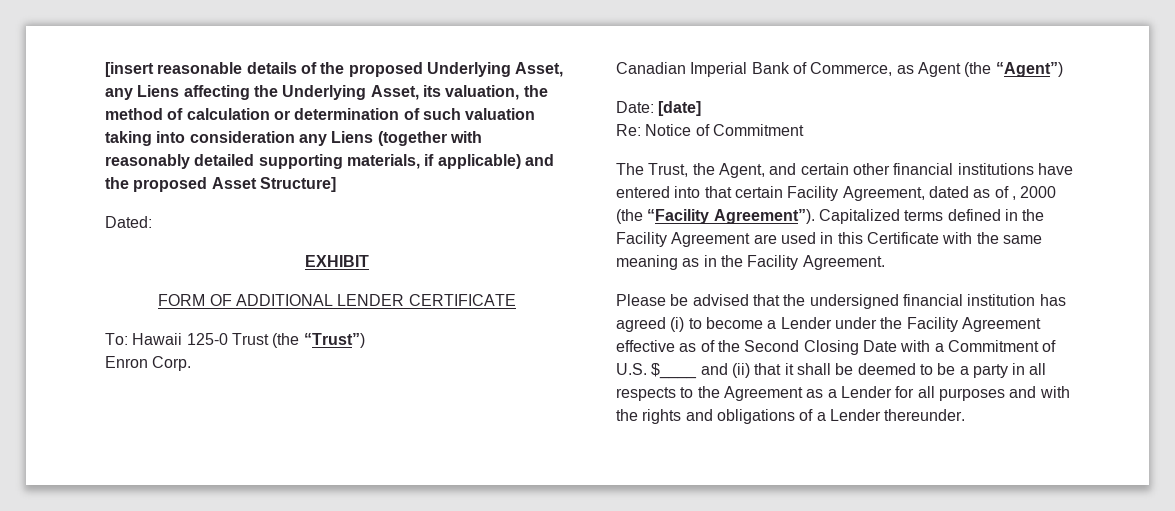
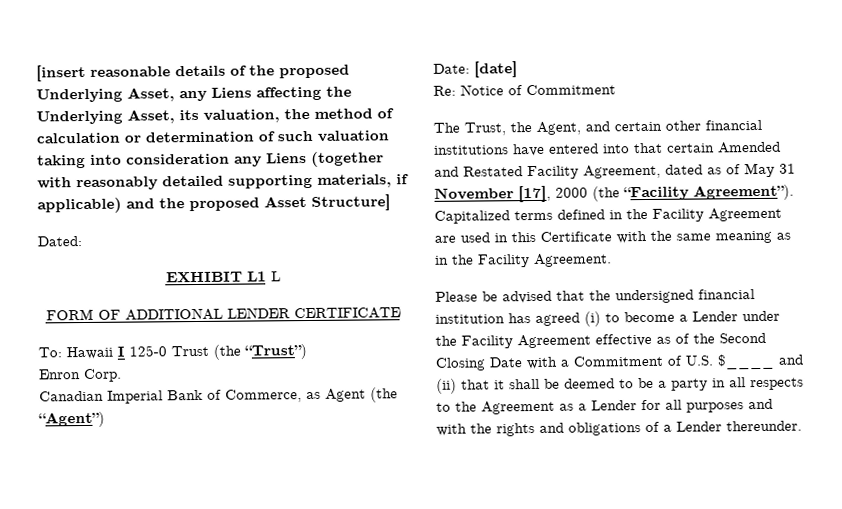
- EXHIBIT
+ EXHIBIT L1 L
- To: Hawaii 125-0 Trust (the “Trust”)
+ To: Hawaii I 125-0 Trust (the “Trust”)
- The Trust, the Agent, and certain other financial institutions have entered into that certain Facility Agreement, dated as of , 2000 (the “Facility Agreement”).
+ The Trust, the Agent, and certain other financial institutions have entered into that certain Amended and Restated Facility Agreement, dated as of May 31 November [17], 2000 (the “Facility Agreement”).

